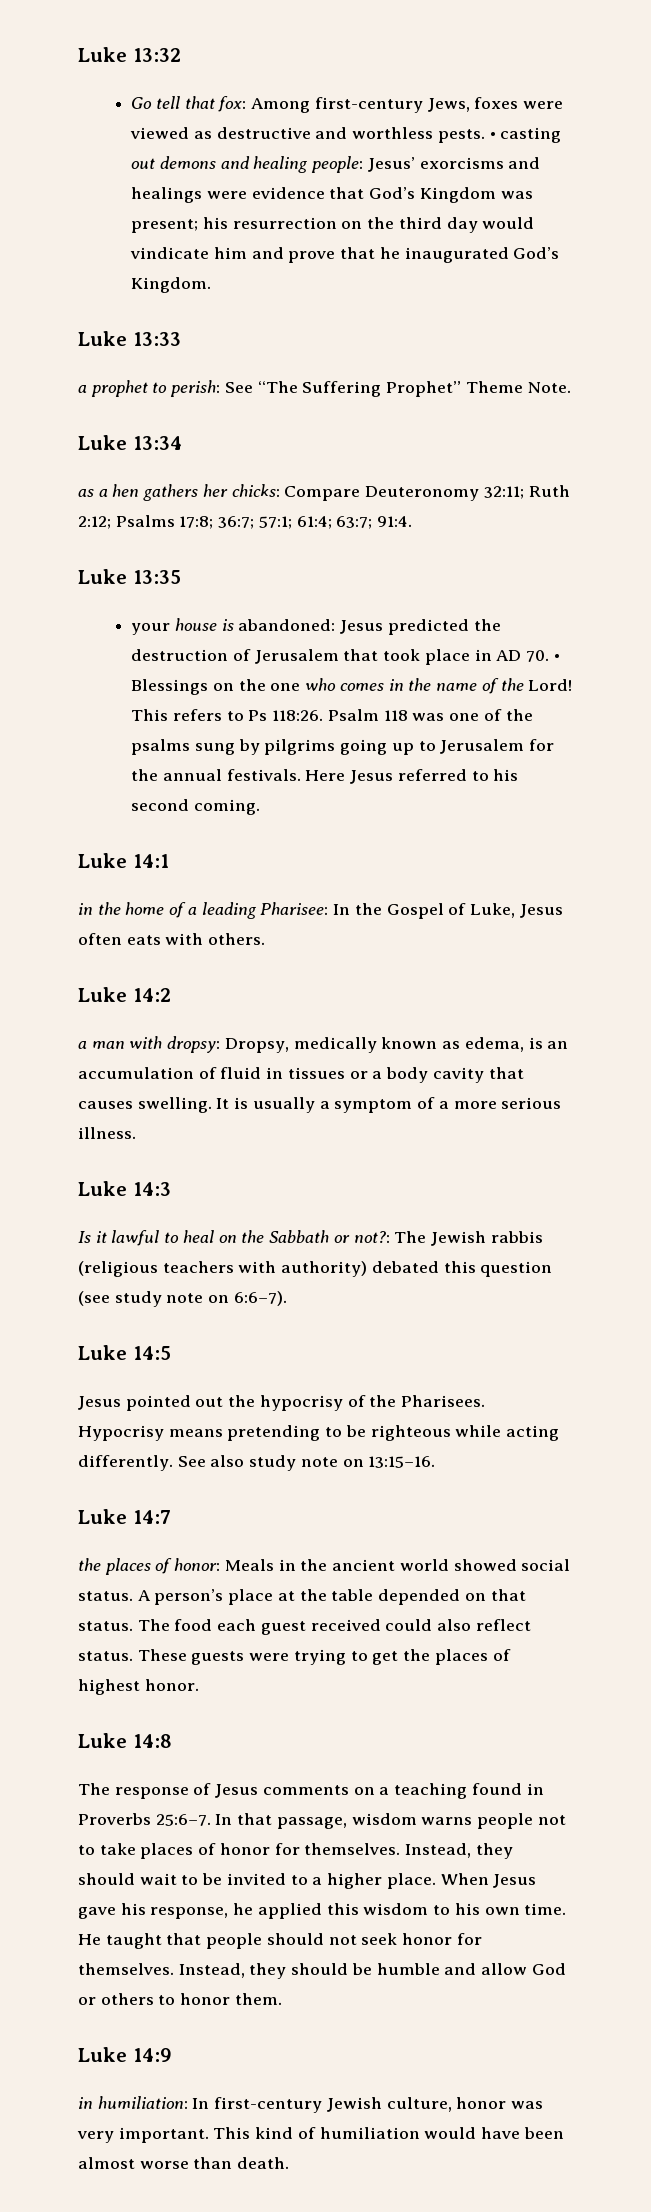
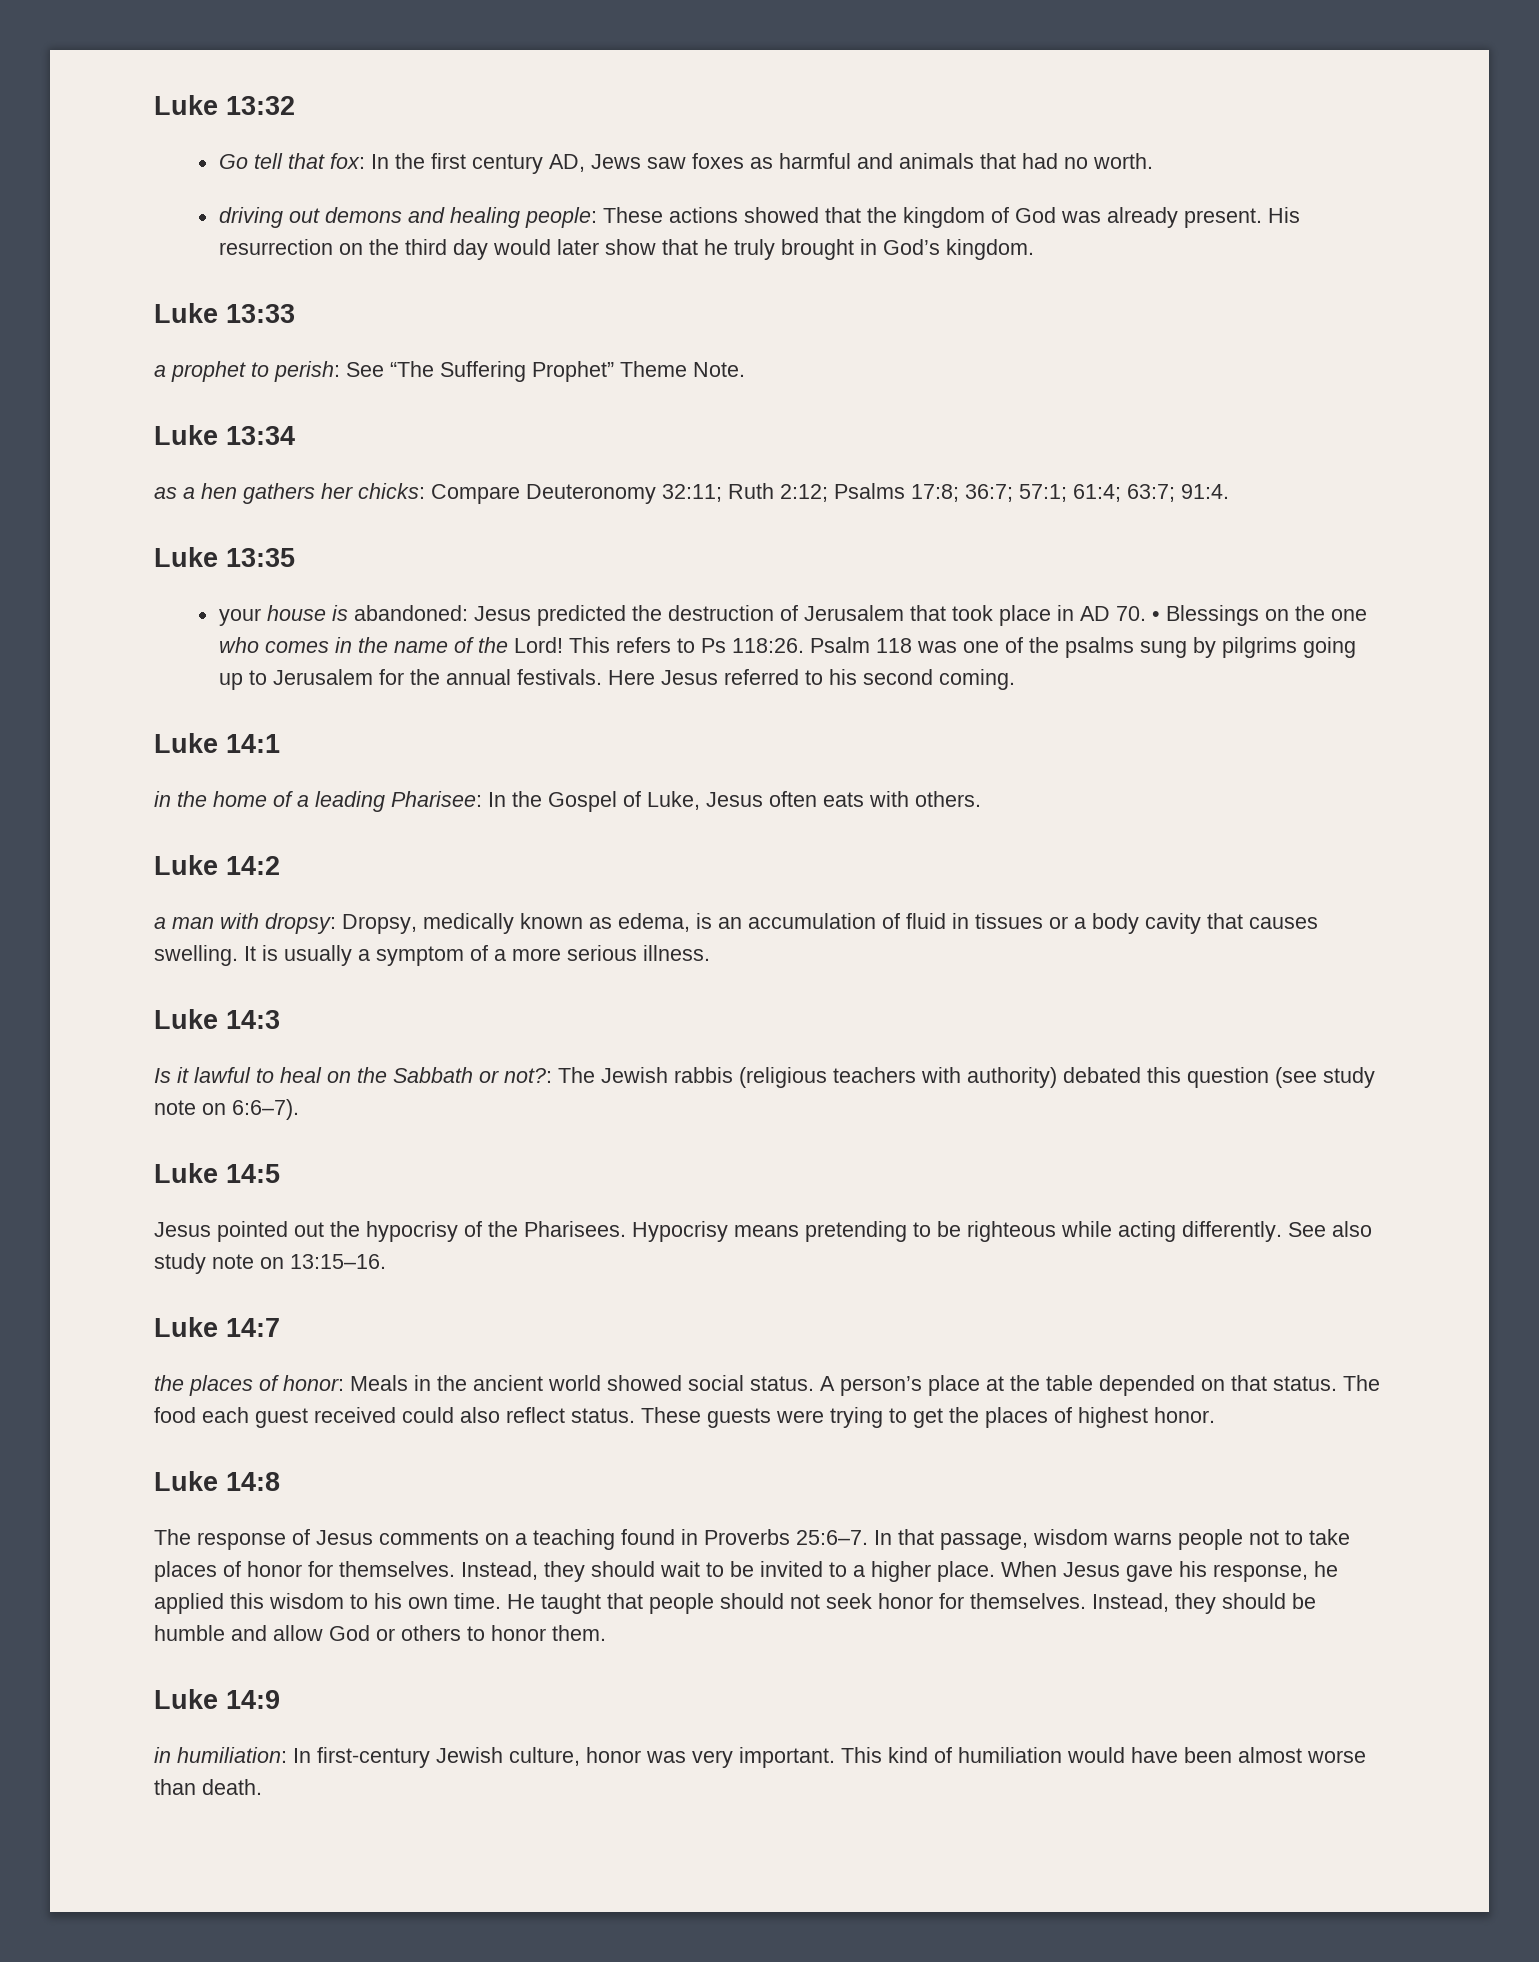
- Go tell that fox: Among first-century Jews, foxes were viewed as destructive and worthless pests. • casting out demons and healing people: Jesus’ exorcisms and healings were evidence that God’s Kingdom was present; his resurrection on the third day would vindicate him and prove that he inaugurated God’s Kingdom.
+ Go tell that fox: In the first century AD, Jews saw foxes as harmful and animals that had no worth.
+ driving out demons and healing people: These actions showed that the kingdom of God was already present. His resurrection on the third day would later show that he truly brought in God’s kingdom.

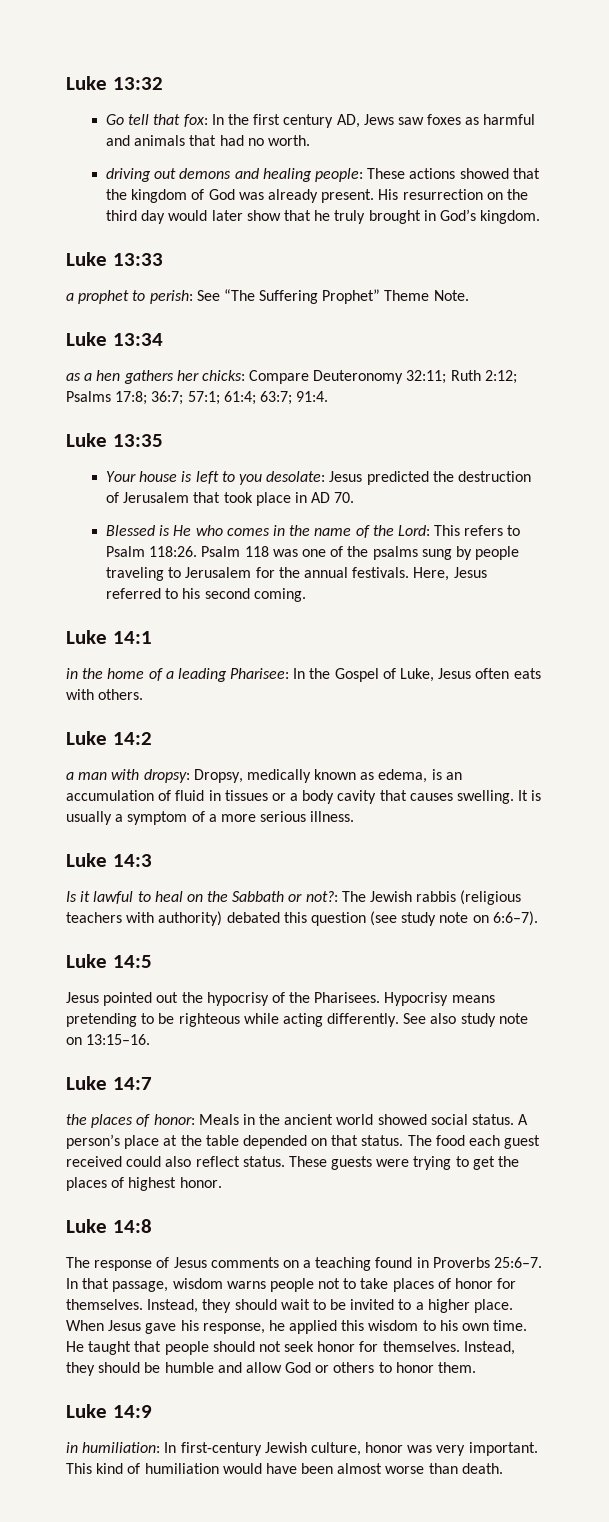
- your house is abandoned: Jesus predicted the destruction of Jerusalem that took place in AD 70. • Blessings on the one who comes in the name of the Lord! This refers to Ps 118:26.
+ Your house is left to you desolate: Jesus predicted the destruction of Jerusalem that took place in AD 70.
+ Blessed is He who comes in the name of the Lord: This refers to Psalm 118:26.
- Psalm 118 was one of the psalms sung by pilgrims going up to Jerusalem for the annual festivals.
+ Psalm 118 was one of the psalms sung by people traveling to Jerusalem for the annual festivals.
- Here Jesus referred to his second coming.
+ Here, Jesus referred to his second coming.

